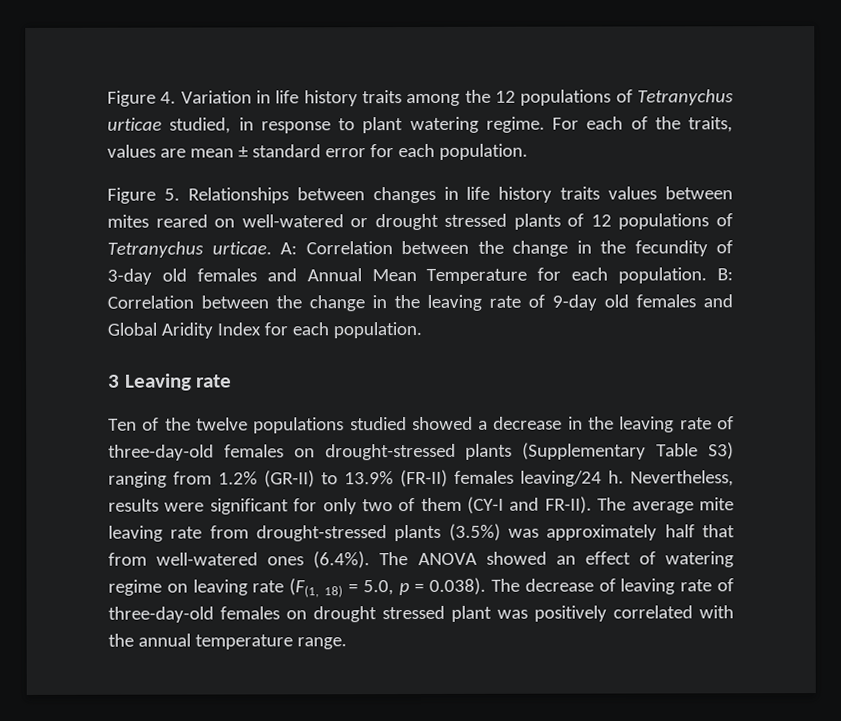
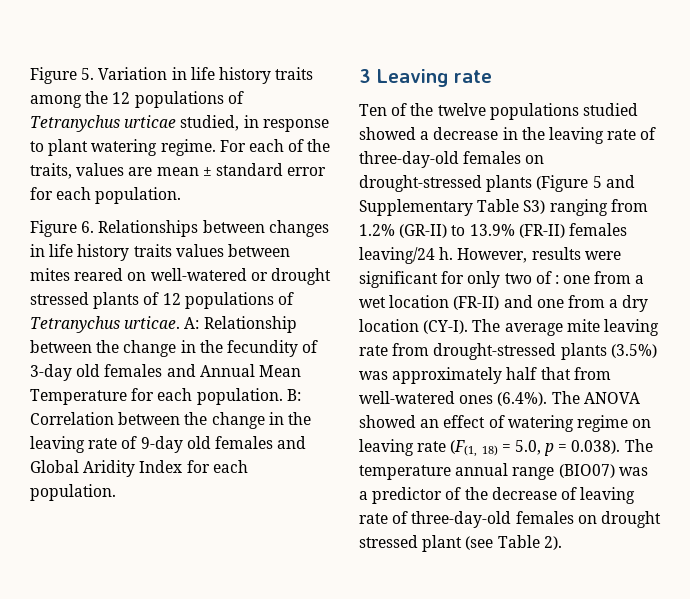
- Figure 4. Variation in life history traits among the 12 populations of Tetranychus urticae studied, in response to plant watering regime.
+ Figure 5. Variation in life history traits among the 12 populations of Tetranychus urticae studied, in response to plant watering regime.
- Figure 5. Relationships between changes in life history traits values between mites reared on well-watered or drought stressed plants of 12 populations of Tetranychus urticae.
+ Figure 6. Relationships between changes in life history traits values between mites reared on well-watered or drought stressed plants of 12 populations of Tetranychus urticae.
- A: Correlation between the change in the fecundity of 3-day old females and Annual Mean Temperature for each population.
+ A: Relationship between the change in the fecundity of 3-day old females and Annual Mean Temperature for each population.
- Ten of the twelve populations studied showed a decrease in the leaving rate of three-day-old females on drought-stressed plants (Supplementary Table S3) ranging from 1.2% (GR-II) to 13.9% (FR-II) females leaving/24 h.
+ Ten of the twelve populations studied showed a decrease in the leaving rate of three-day-old females on drought-stressed plants (Figure 5 and Supplementary Table S3) ranging from 1.2% (GR-II) to 13.9% (FR-II) females leaving/24 h.
- Nevertheless, results were significant for only two of them (CY-I and FR-II).
+ However, results were significant for only two of : one from a wet location (FR-II) and one from a dry location (CY-I).
- The average mite leaving rate from drought-stressed plants (3.5%) was approximately half that from well-watered ones (6.4%). The ANOVA showed an effect of watering regime on leaving rate (F(1, 18) = 5.0, p = 0.038). The decrease of leaving rate of three-day-old females on drought stressed plant was positively correlated with the annual temperature range.
+ The average mite leaving rate from drought-stressed plants (3.5%) was approximately half that from well-watered ones (6.4%). The ANOVA showed an effect of watering regime on leaving rate (F(1, 18) = 5.0, p = 0.038). The temperature annual range (BIO07) was a predictor of the decrease of leaving rate of three-day-old females on drought stressed plant (see Table 2).

